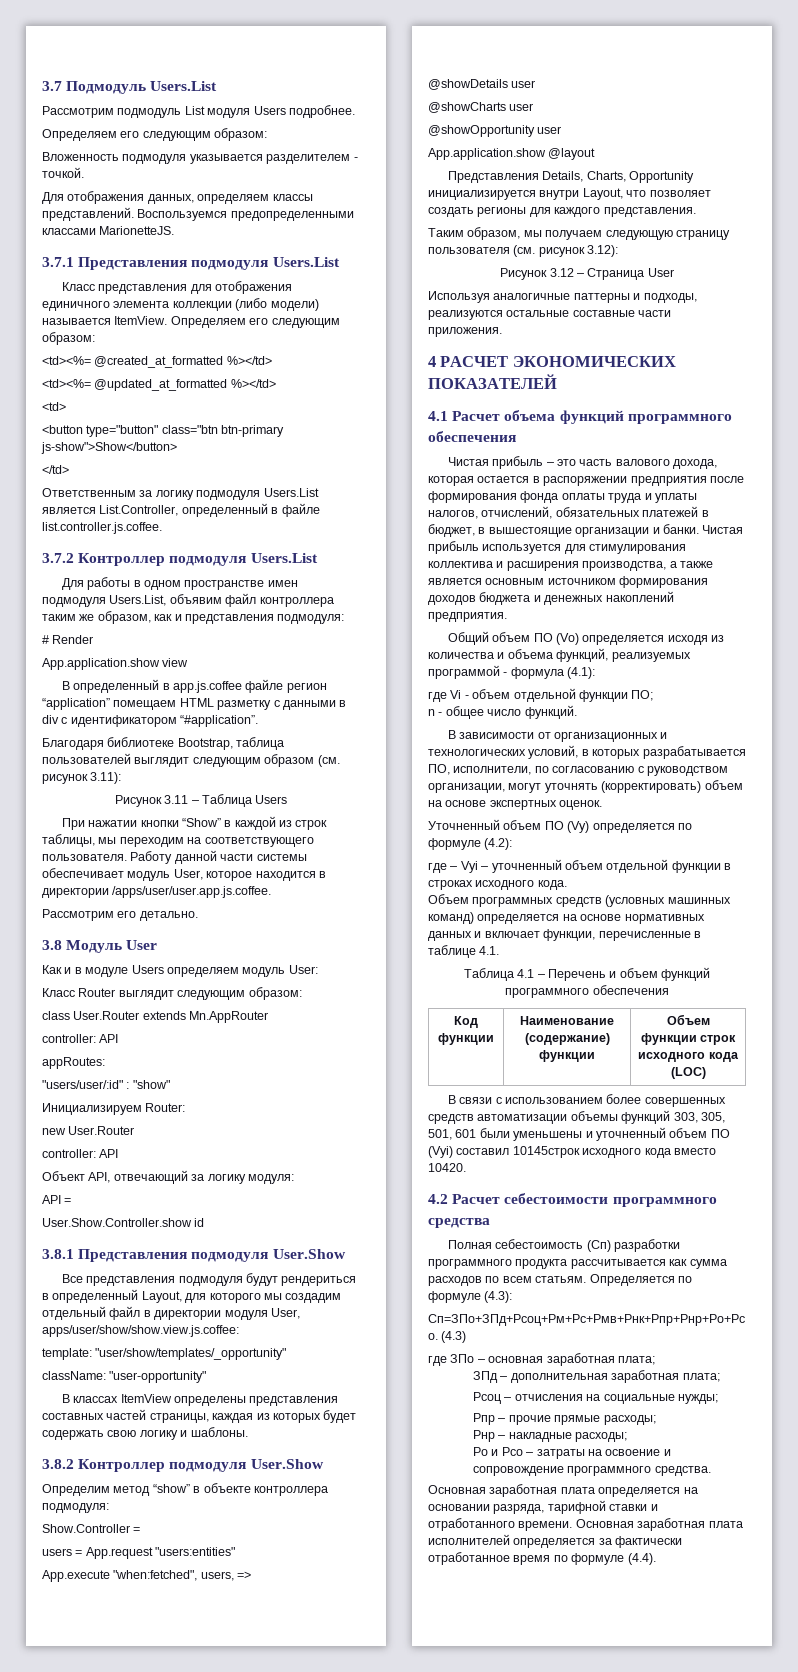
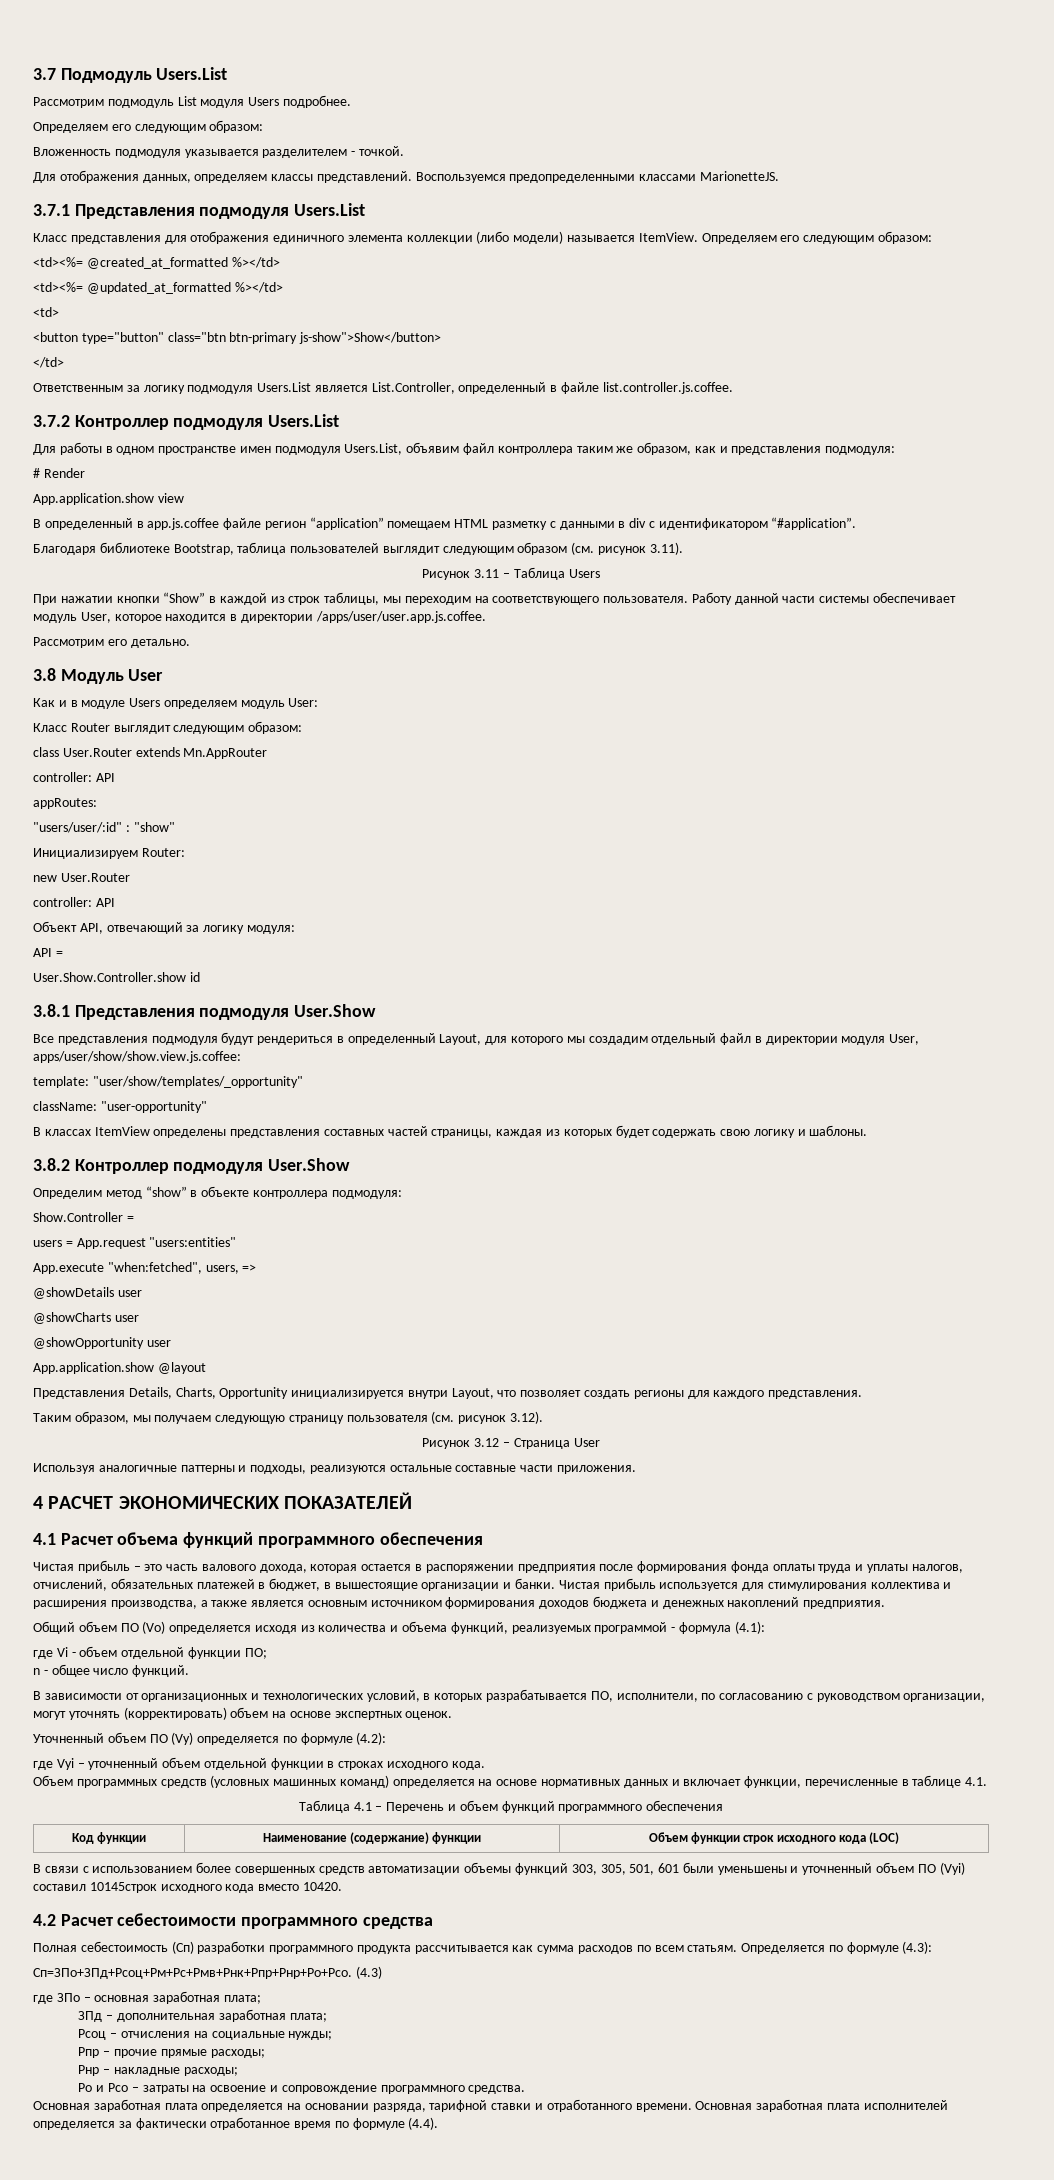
- Благодаря библиотеке Bootstrap, таблица пользователей выглядит следующим образом (см. рисунок 3.11):
+ Благодаря библиотеке Bootstrap, таблица пользователей выглядит следующим образом (см. рисунок 3.11).
- Таким образом, мы получаем следующую страницу пользователя (см. рисунок 3.12):
+ Таким образом, мы получаем следующую страницу пользователя (см. рисунок 3.12).
- где – Vуi – уточненный объем отдельной функции в строках исходного кода.
+ где Vуi – уточненный объем отдельной функции в строках исходного кода.

